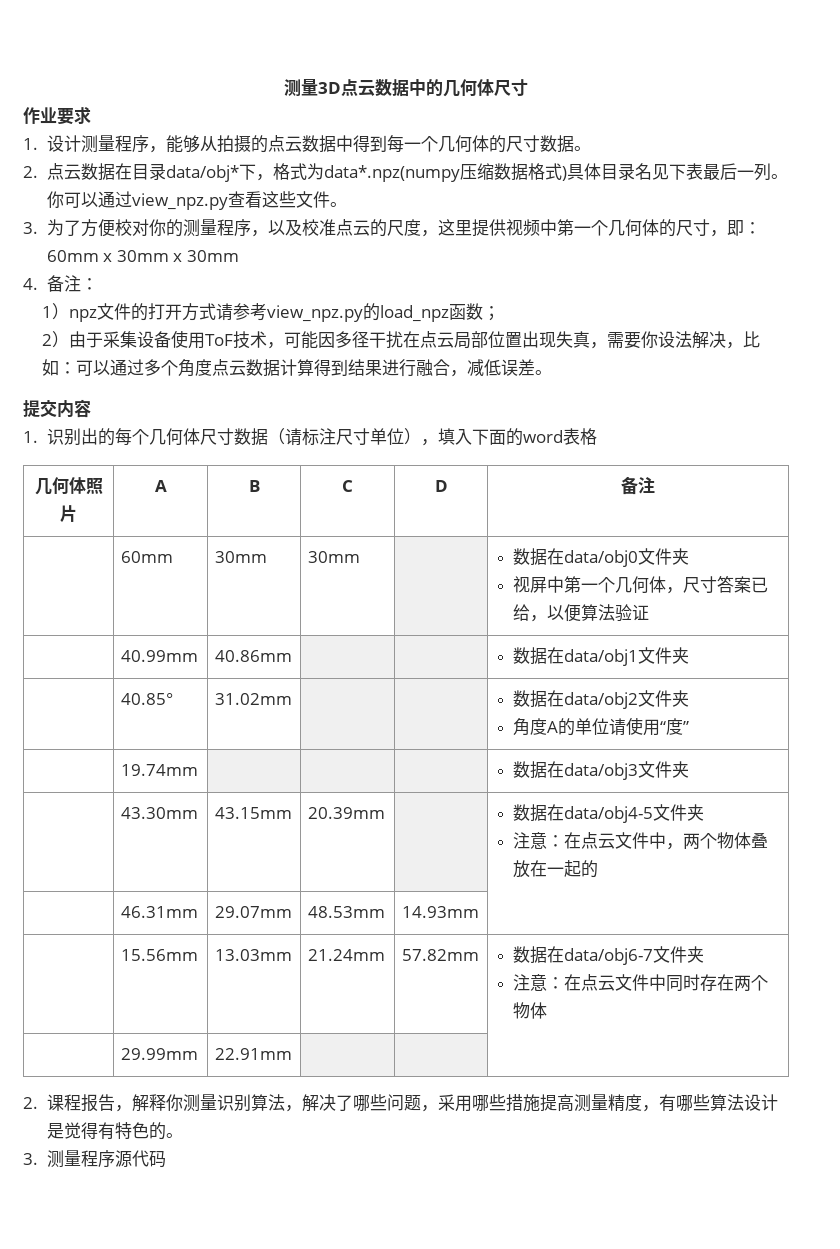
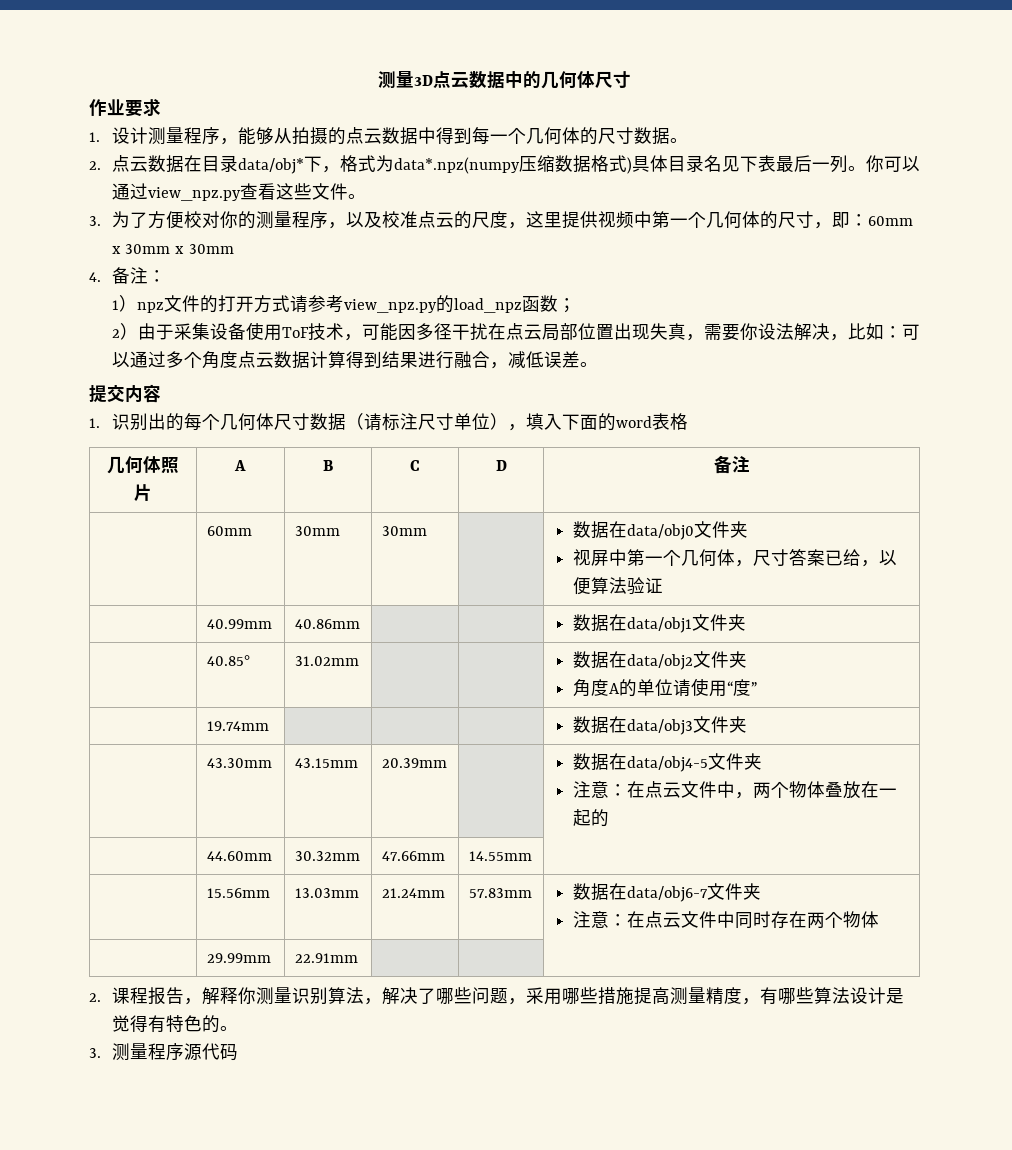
- | 46.31mm | 29.07mm | 48.53mm | 14.93mm |
+ | 44.60mm | 30.32mm | 47.66mm | 14.55mm |
- | 15.56mm | 13.03mm | 21.24mm | 57.82mm | 数据在data/obj6-7文件夹
+ | 15.56mm | 13.03mm | 21.24mm | 57.83mm | 数据在data/obj6-7文件夹

